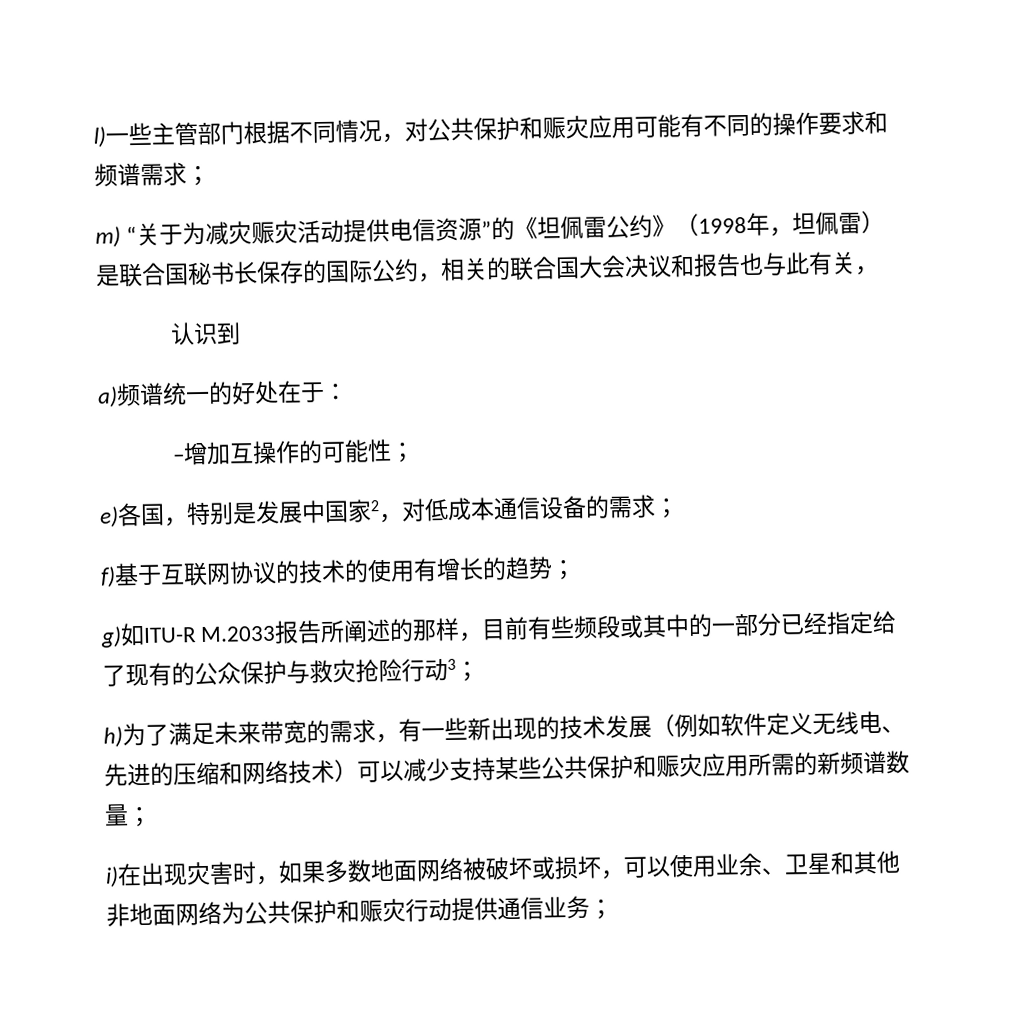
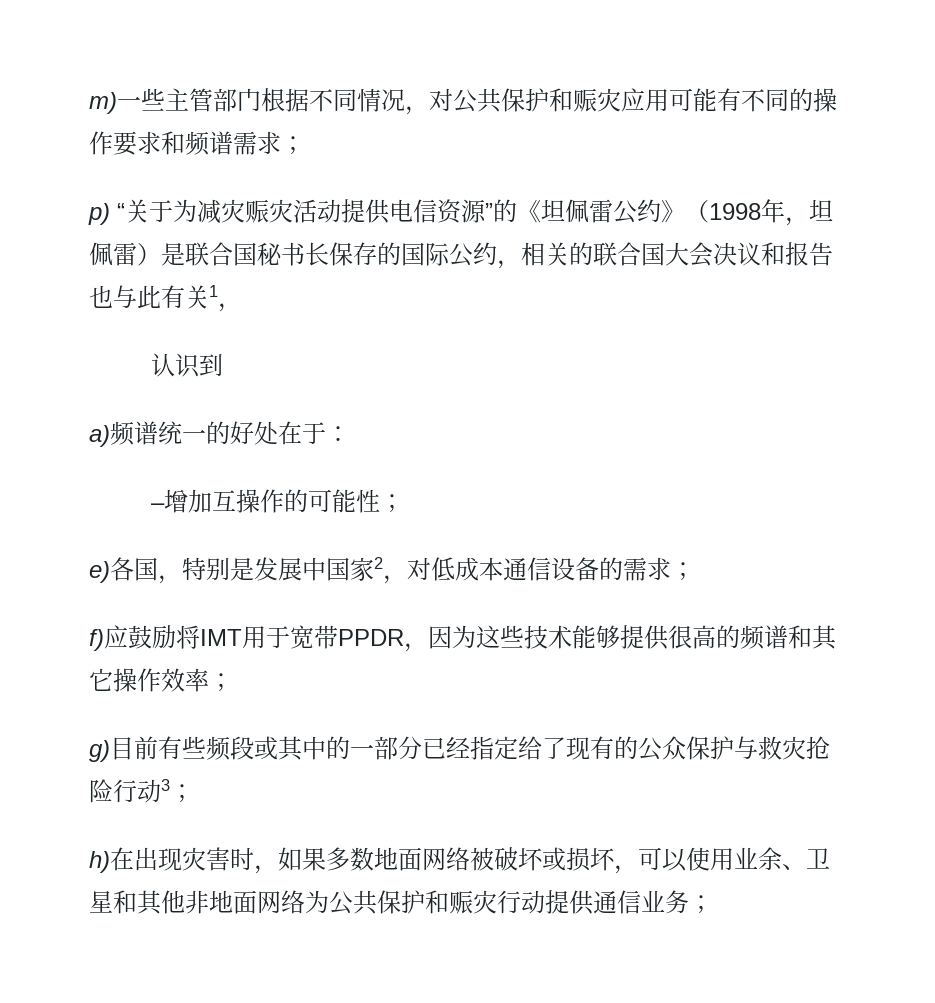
- l)一些主管部门根据不同情况，对公共保护和赈灾应用可能有不同的操作要求和频谱需求；
+ m)一些主管部门根据不同情况，对公共保护和赈灾应用可能有不同的操作要求和频谱需求；
- m) “关于为减灾赈灾活动提供电信资源”的《坦佩雷公约》（1998年，坦佩雷）是联合国秘书长保存的国际公约，相关的联合国大会决议和报告也与此有关，
+ p) “关于为减灾赈灾活动提供电信资源”的《坦佩雷公约》（1998年，坦佩雷）是联合国秘书长保存的国际公约，相关的联合国大会决议和报告也与此有关1，
- f)基于互联网协议的技术的使用有增长的趋势；
- g)如ITU-R M.2033报告所阐述的那样，目前有些频段或其中的一部分已经指定给了现有的公众保护与救灾抢险行动3；
+ f)应鼓励将IMT用于宽带PPDR，因为这些技术能够提供很高的频谱和其它操作效率；
+ g)目前有些频段或其中的一部分已经指定给了现有的公众保护与救灾抢险行动3；
- h)为了满足未来带宽的需求，有一些新出现的技术发展（例如软件定义无线电、先进的压缩和网络技术）可以减少支持某些公共保护和赈灾应用所需的新频谱数量；
- i)在出现灾害时，如果多数地面网络被破坏或损坏，可以使用业余、卫星和其他非地面网络为公共保护和赈灾行动提供通信业务；
+ h)在出现灾害时，如果多数地面网络被破坏或损坏，可以使用业余、卫星和其他非地面网络为公共保护和赈灾行动提供通信业务；

